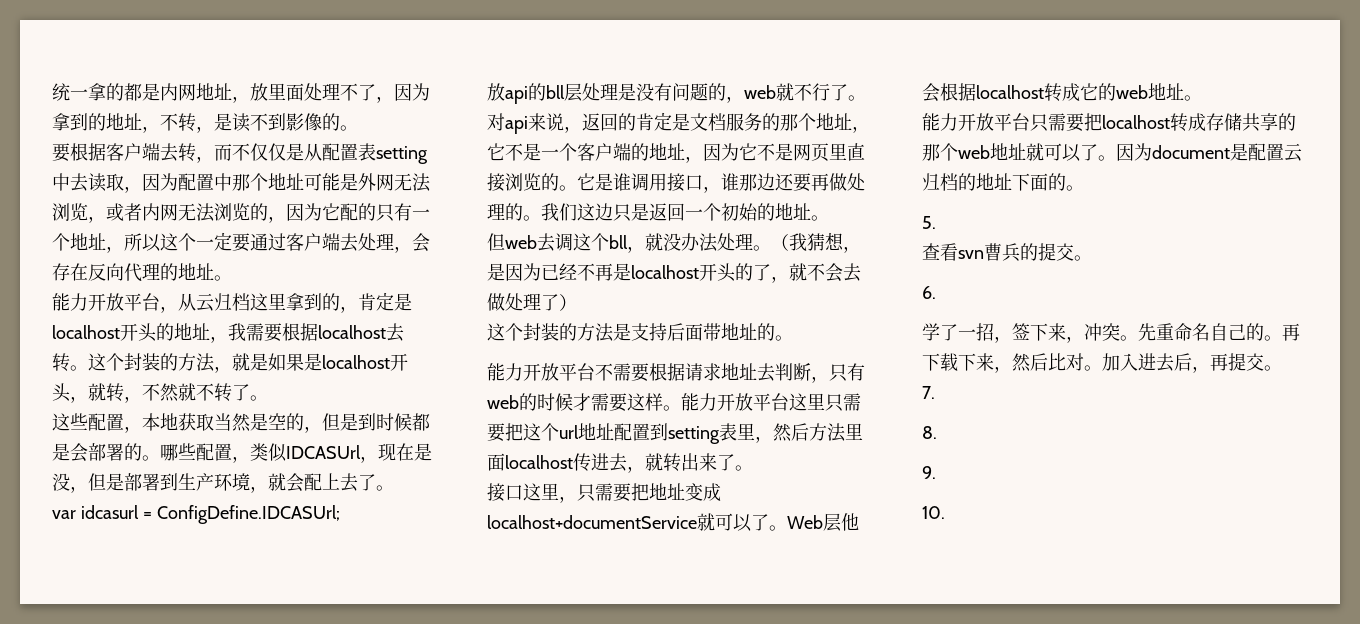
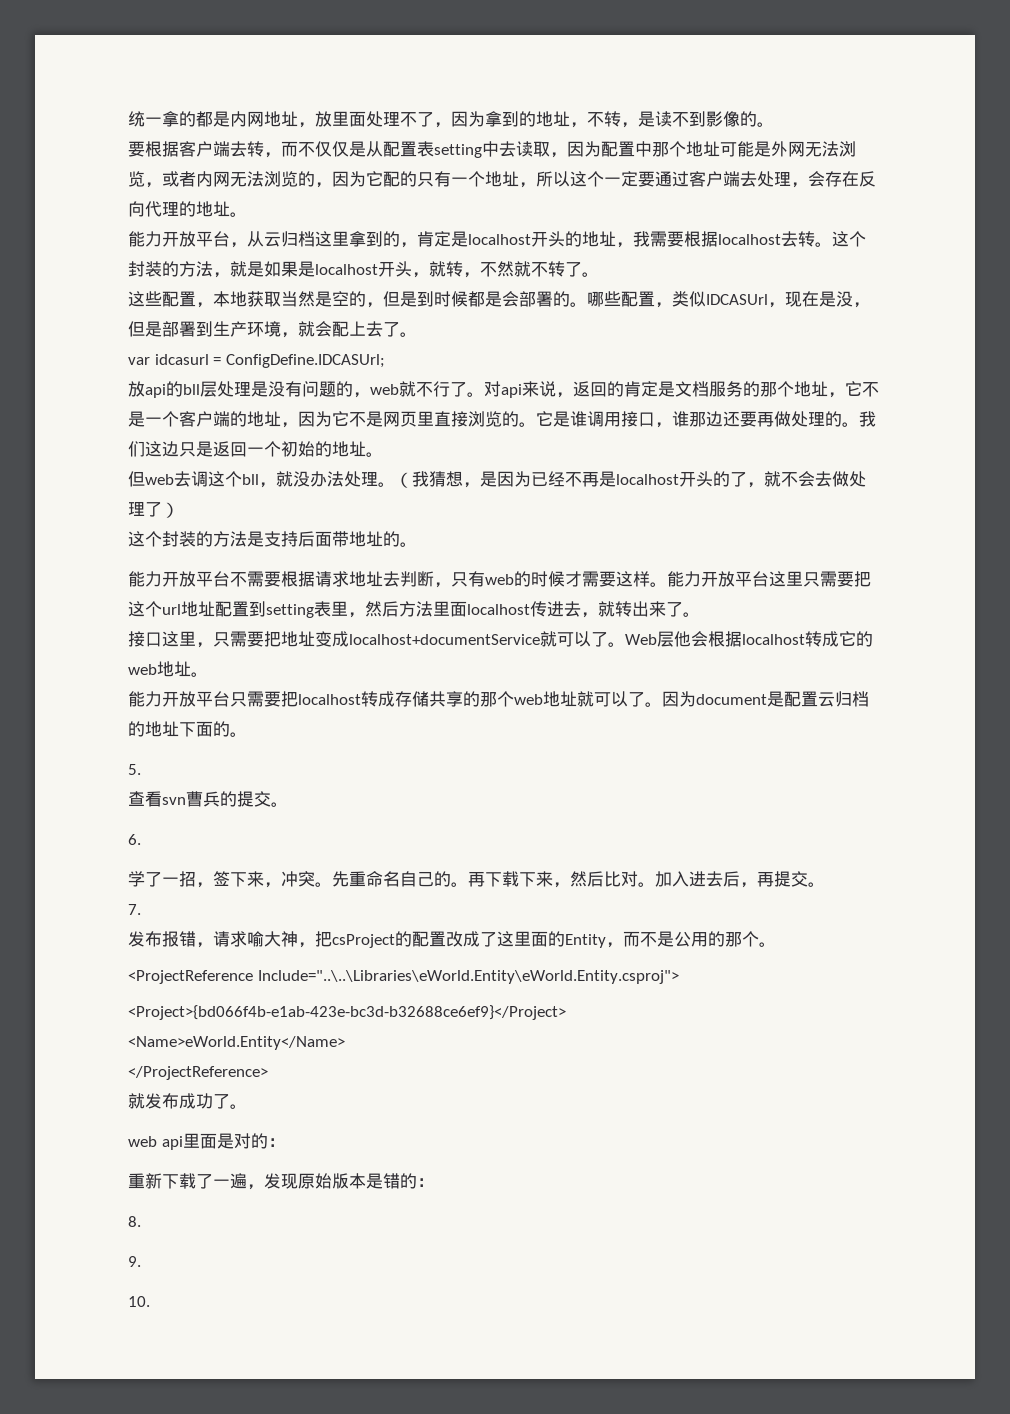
+ 发布报错，请求喻大神，把csProject的配置改成了这里面的Entity，而不是公用的那个。
+ <ProjectReference Include="..\..\Libraries\eWorld.Entity\eWorld.Entity.csproj">
+ <Project>{bd066f4b-e1ab-423e-bc3d-b32688ce6ef9}</Project>
+ <Name>eWorld.Entity</Name>
+ </ProjectReference>
+ 就发布成功了。
+ web api里面是对的：
+ 重新下载了一遍，发现原始版本是错的：

